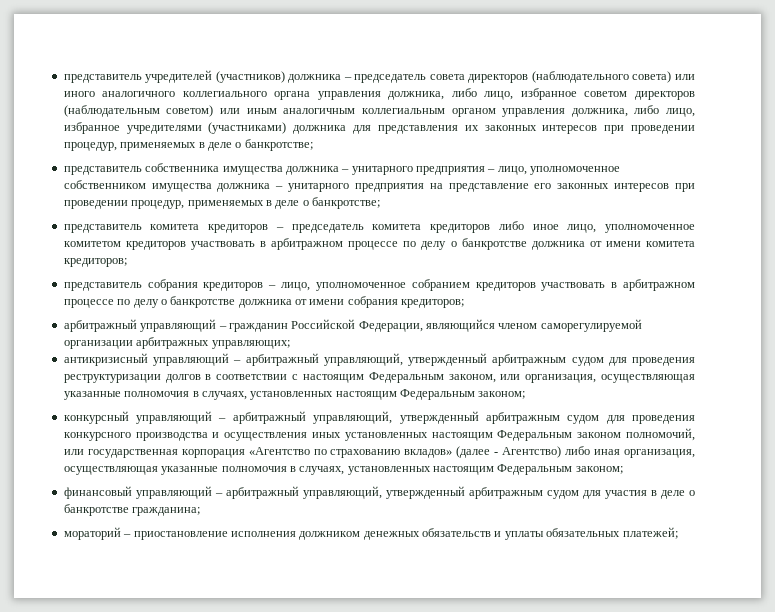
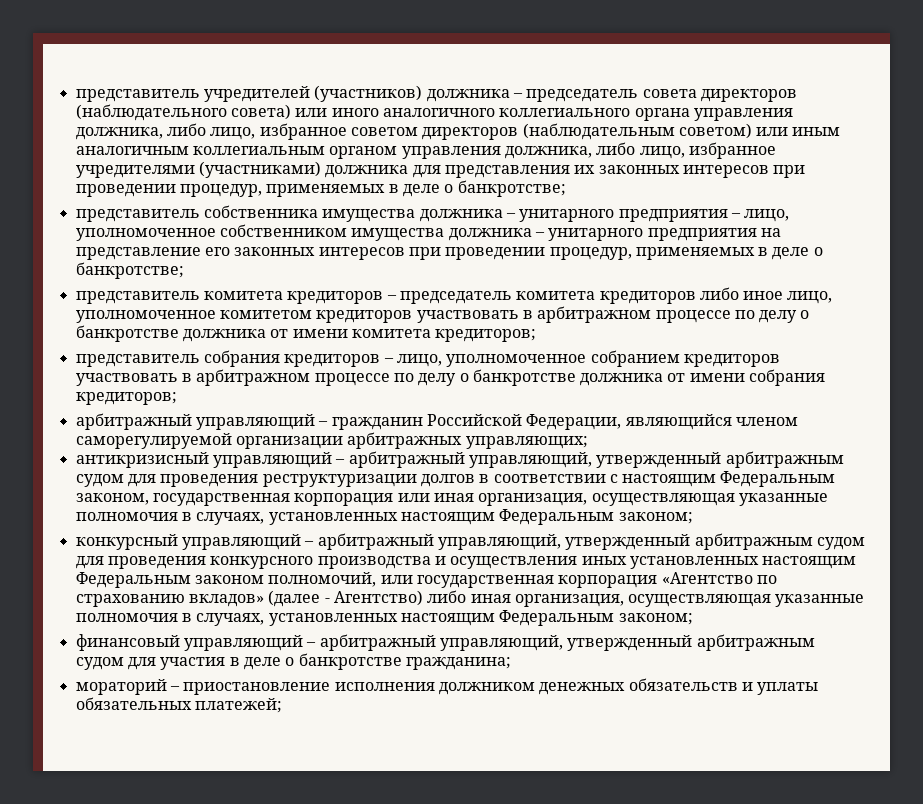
- антикризисный управляющий – арбитражный управляющий, утвержденный арбитражным судом для проведения реструктуризации долгов в соответствии с настоящим Федеральным законом, или организация, осуществляющая указанные полномочия в случаях, установленных настоящим Федеральным законом;
+ антикризисный управляющий – арбитражный управляющий, утвержденный арбитражным судом для проведения реструктуризации долгов в соответствии с настоящим Федеральным законом, государственная корпорация или иная организация, осуществляющая указанные полномочия в случаях, установленных настоящим Федеральным законом;

